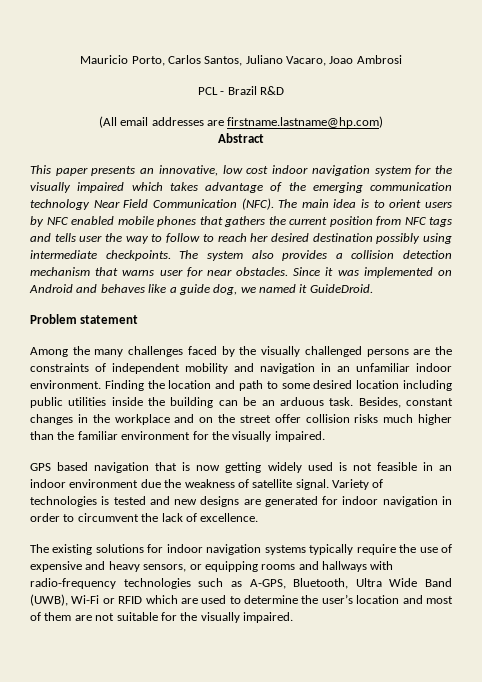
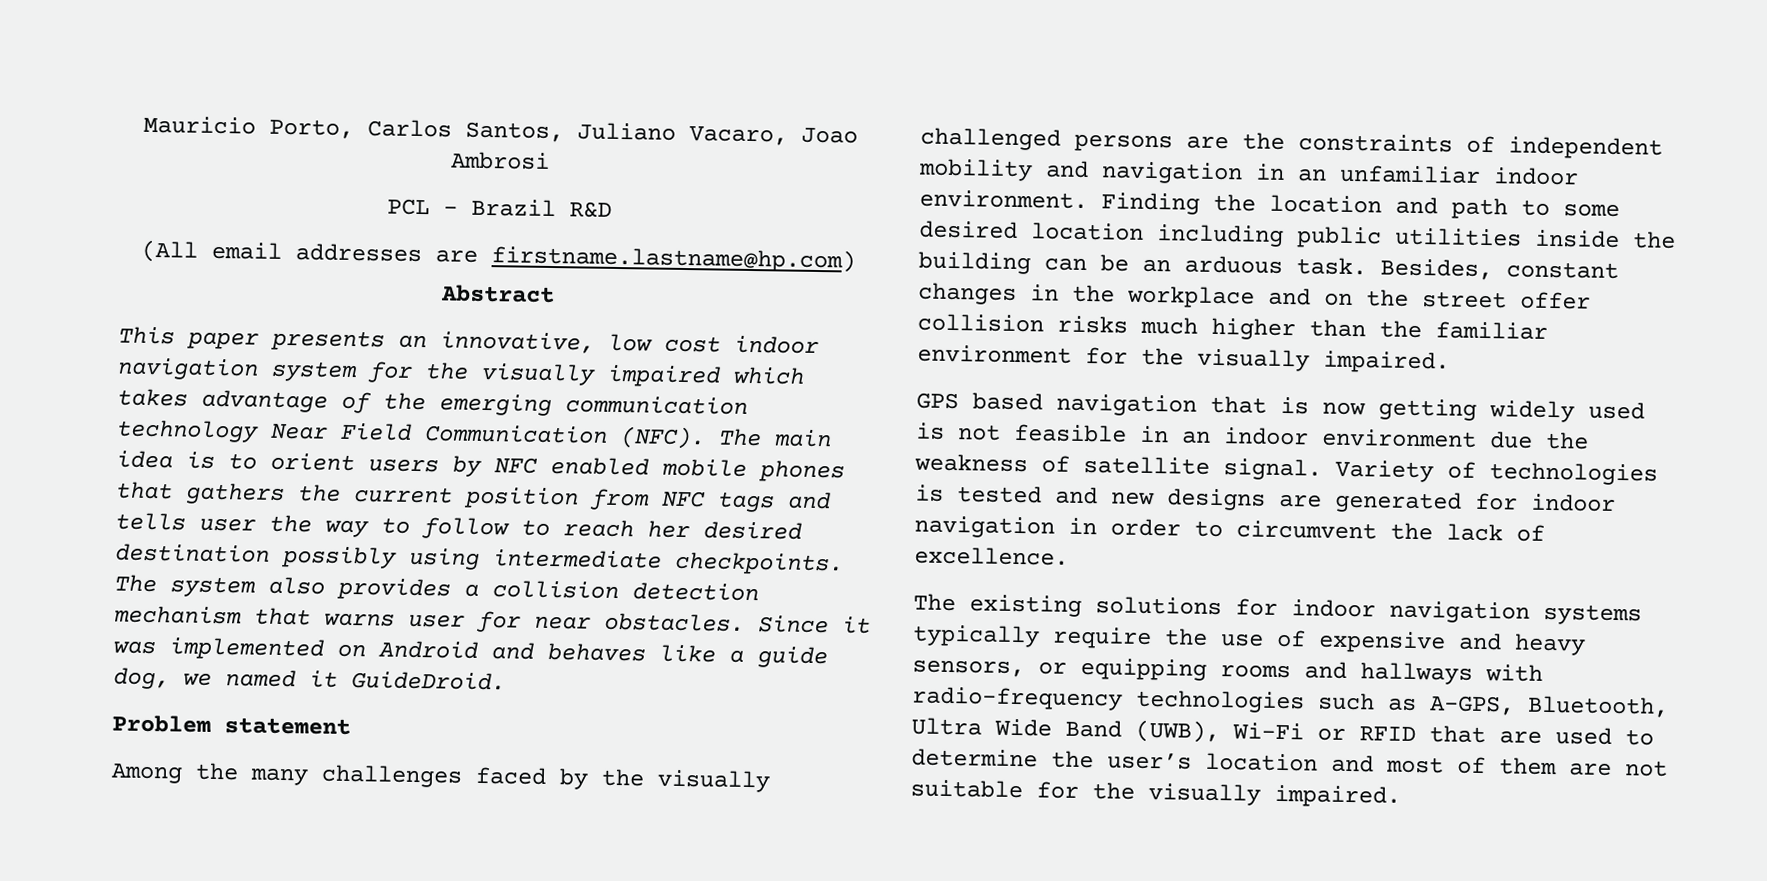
- The existing solutions for indoor navigation systems typically require the use of expensive and heavy sensors, or equipping rooms and hallways with radio-frequency technologies such as A-GPS, Bluetooth, Ultra Wide Band (UWB), Wi-Fi or RFID which are used to determine the user’s location and most of them are not suitable for the visually impaired.
+ The existing solutions for indoor navigation systems typically require the use of expensive and heavy sensors, or equipping rooms and hallways with radio-frequency technologies such as A-GPS, Bluetooth, Ultra Wide Band (UWB), Wi-Fi or RFID that are used to determine the user’s location and most of them are not suitable for the visually impaired.

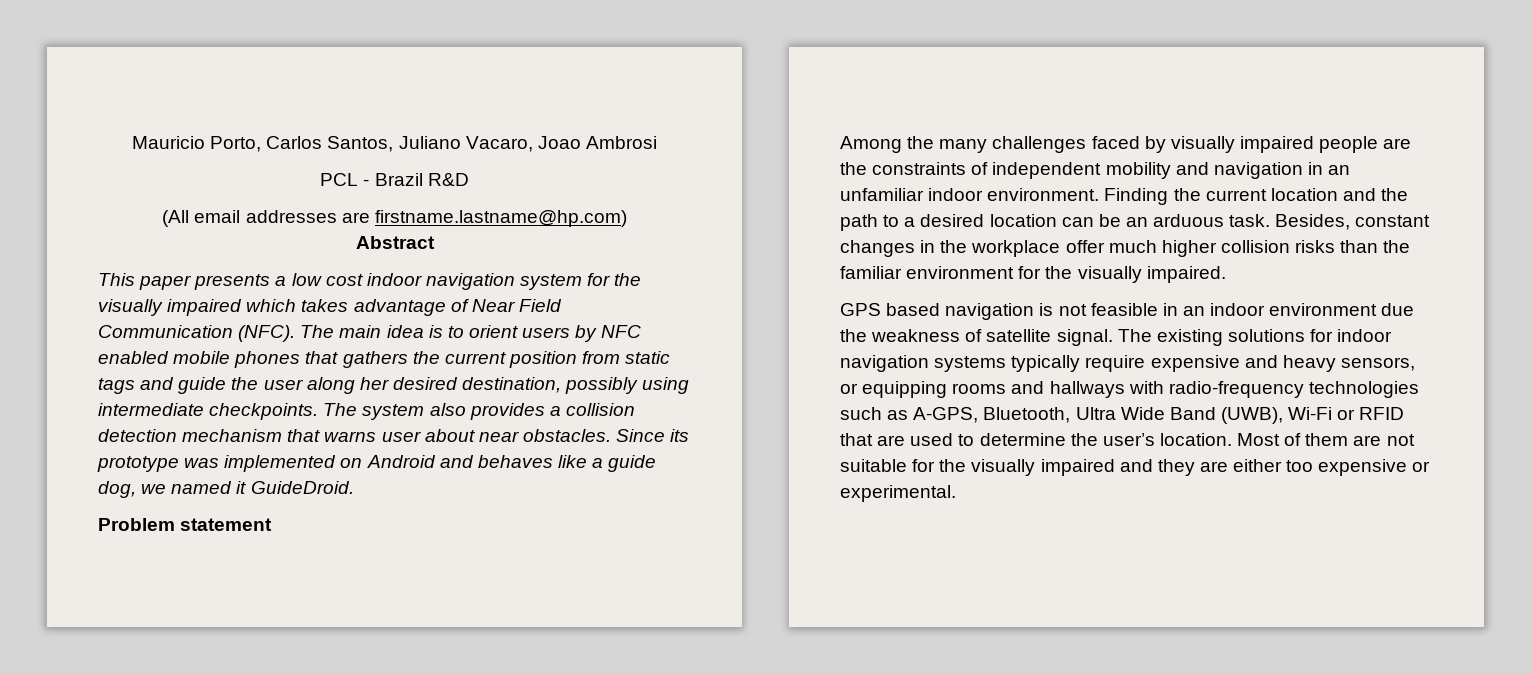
- This paper presents an innovative, low cost indoor navigation system for the visually impaired which takes advantage of the emerging communication technology Near Field Communication (NFC).
+ This paper presents a low cost indoor navigation system for the visually impaired which takes advantage of Near Field Communication (NFC).
- The main idea is to orient users by NFC enabled mobile phones that gathers the current position from NFC tags and tells user the way to follow to reach her desired destination possibly using intermediate checkpoints.
+ The main idea is to orient users by NFC enabled mobile phones that gathers the current position from static tags and guide the user along her desired destination, possibly using intermediate checkpoints.
- The system also provides a collision detection mechanism that warns user for near obstacles.
+ The system also provides a collision detection mechanism that warns user about near obstacles.
- Since it was implemented on Android and behaves like a guide dog, we named it GuideDroid.
+ Since its prototype was implemented on Android and behaves like a guide dog, we named it GuideDroid.
- Among the many challenges faced by the visually challenged persons are the constraints of independent mobility and navigation in an unfamiliar indoor environment.
+ Among the many challenges faced by visually impaired people are the constraints of independent mobility and navigation in an unfamiliar indoor environment.
- Finding the location and path to some desired location including public utilities inside the building can be an arduous task.
+ Finding the current location and the path to a desired location can be an arduous task.
- Besides, constant changes in the workplace and on the street offer collision risks much higher than the familiar environment for the visually impaired.
+ Besides, constant changes in the workplace offer much higher collision risks than the familiar environment for the visually impaired.
- GPS based navigation that is now getting widely used is not feasible in an indoor environment due the weakness of satellite signal. Variety of technologies is tested and new designs are generated for indoor navigation in order to circumvent the lack of excellence.
- The existing solutions for indoor navigation systems typically require the use of expensive and heavy sensors, or equipping rooms and hallways with radio-frequency technologies such as A-GPS, Bluetooth, Ultra Wide Band (UWB), Wi-Fi or RFID that are used to determine the user’s location and most of them are not suitable for the visually impaired.
+ GPS based navigation is not feasible in an indoor environment due the weakness of satellite signal. The existing solutions for indoor navigation systems typically require expensive and heavy sensors, or equipping rooms and hallways with radio-frequency technologies such as A-GPS, Bluetooth, Ultra Wide Band (UWB), Wi-Fi or RFID that are used to determine the user’s location. Most of them are not suitable for the visually impaired and they are either too expensive or experimental.

